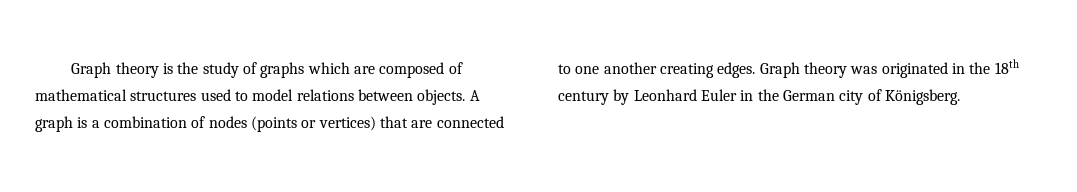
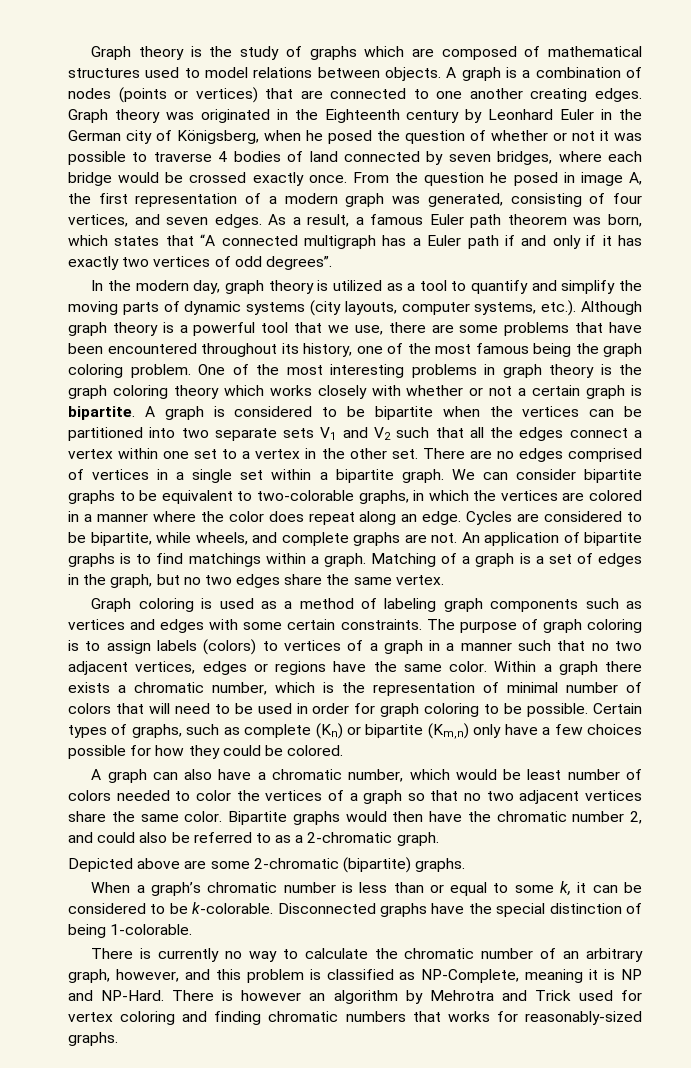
- Graph theory was originated in the 18th century by Leonhard Euler in the German city of Königsberg.
+ Graph theory was originated in the Eighteenth century by Leonhard Euler in the German city of Königsberg, when he posed the question of whether or not it was possible to traverse 4 bodies of land connected by seven bridges, where each bridge would be crossed exactly once. From the question he posed in image A, the first representation of a modern graph was generated, consisting of four vertices, and seven edges. As a result, a famous Euler path theorem was born, which states that “A connected multigraph has a Euler path if and only if it has exactly two vertices of odd degrees”.
+ In the modern day, graph theory is utilized as a tool to quantify and simplify the moving parts of dynamic systems (city layouts, computer systems, etc.). Although graph theory is a powerful tool that we use, there are some problems that have been encountered throughout its history, one of the most famous being the graph coloring problem. One of the most interesting problems in graph theory is the graph coloring theory which works closely with whether or not a certain graph is bipartite. A graph is considered to be bipartite when the vertices can be partitioned into two separate sets V1 and V2 such that all the edges connect a vertex within one set to a vertex in the other set. There are no edges comprised of vertices in a single set within a bipartite graph. We can consider bipartite graphs to be equivalent to two-colorable graphs, in which the vertices are colored in a manner where the color does repeat along an edge. Cycles are considered to be bipartite, while wheels, and complete graphs are not. An application of bipartite graphs is to find matchings within a graph. Matching of a graph is a set of edges in the graph, but no two edges share the same vertex.
+ Graph coloring is used as a method of labeling graph components such as vertices and edges with some certain constraints. The purpose of graph coloring is to assign labels (colors) to vertices of a graph in a manner such that no two adjacent vertices, edges or regions have the same color. Within a graph there exists a chromatic number, which is the representation of minimal number of colors that will need to be used in order for graph coloring to be possible. Certain types of graphs, such as complete (Kn) or bipartite (Km,n) only have a few choices possible for how they could be colored.
+ A graph can also have a chromatic number, which would be least number of colors needed to color the vertices of a graph so that no two adjacent vertices share the same color. Bipartite graphs would then have the chromatic number 2, and could also be referred to as a 2-chromatic graph.
+ Depicted above are some 2-chromatic (bipartite) graphs.
+ When a graph’s chromatic number is less than or equal to some k, it can be considered to be k-colorable. Disconnected graphs have the special distinction of being 1-colorable.
+ There is currently no way to calculate the chromatic number of an arbitrary graph, however, and this problem is classified as NP-Complete, meaning it is NP and NP-Hard. There is however an algorithm by Mehrotra and Trick used for vertex coloring and finding chromatic numbers that works for reasonably-sized graphs.

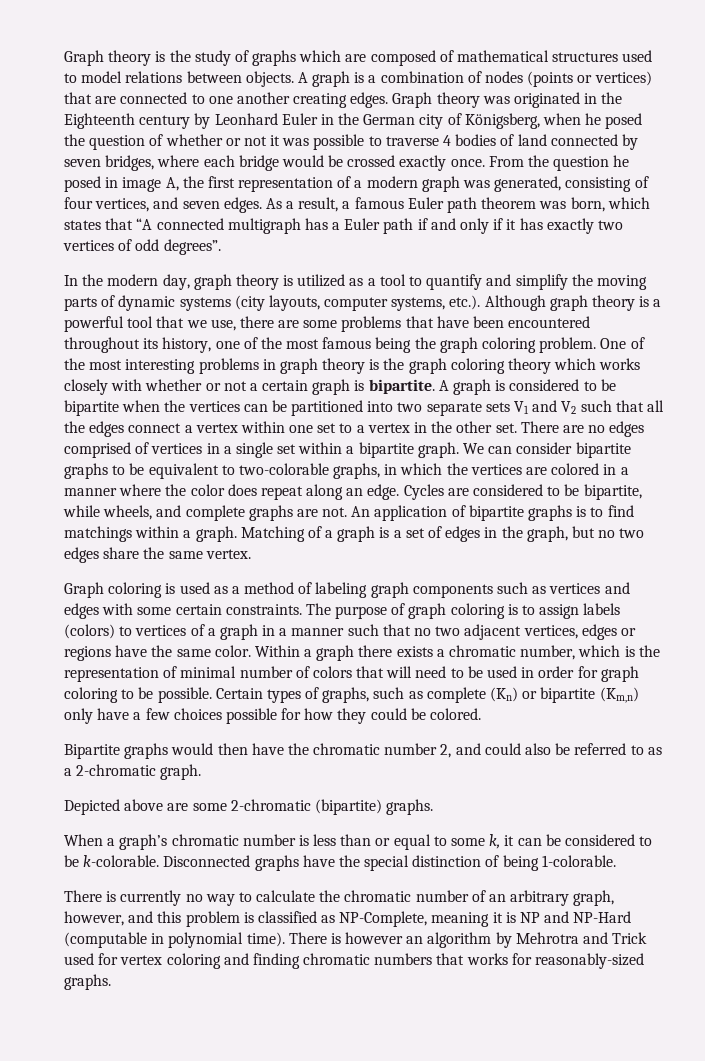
- A graph can also have a chromatic number, which would be least number of colors needed to color the vertices of a graph so that no two adjacent vertices share the same color.
- There is currently no way to calculate the chromatic number of an arbitrary graph, however, and this problem is classified as NP-Complete, meaning it is NP and NP-Hard.
+ There is currently no way to calculate the chromatic number of an arbitrary graph, however, and this problem is classified as NP-Complete, meaning it is NP and NP-Hard (computable in polynomial time).

